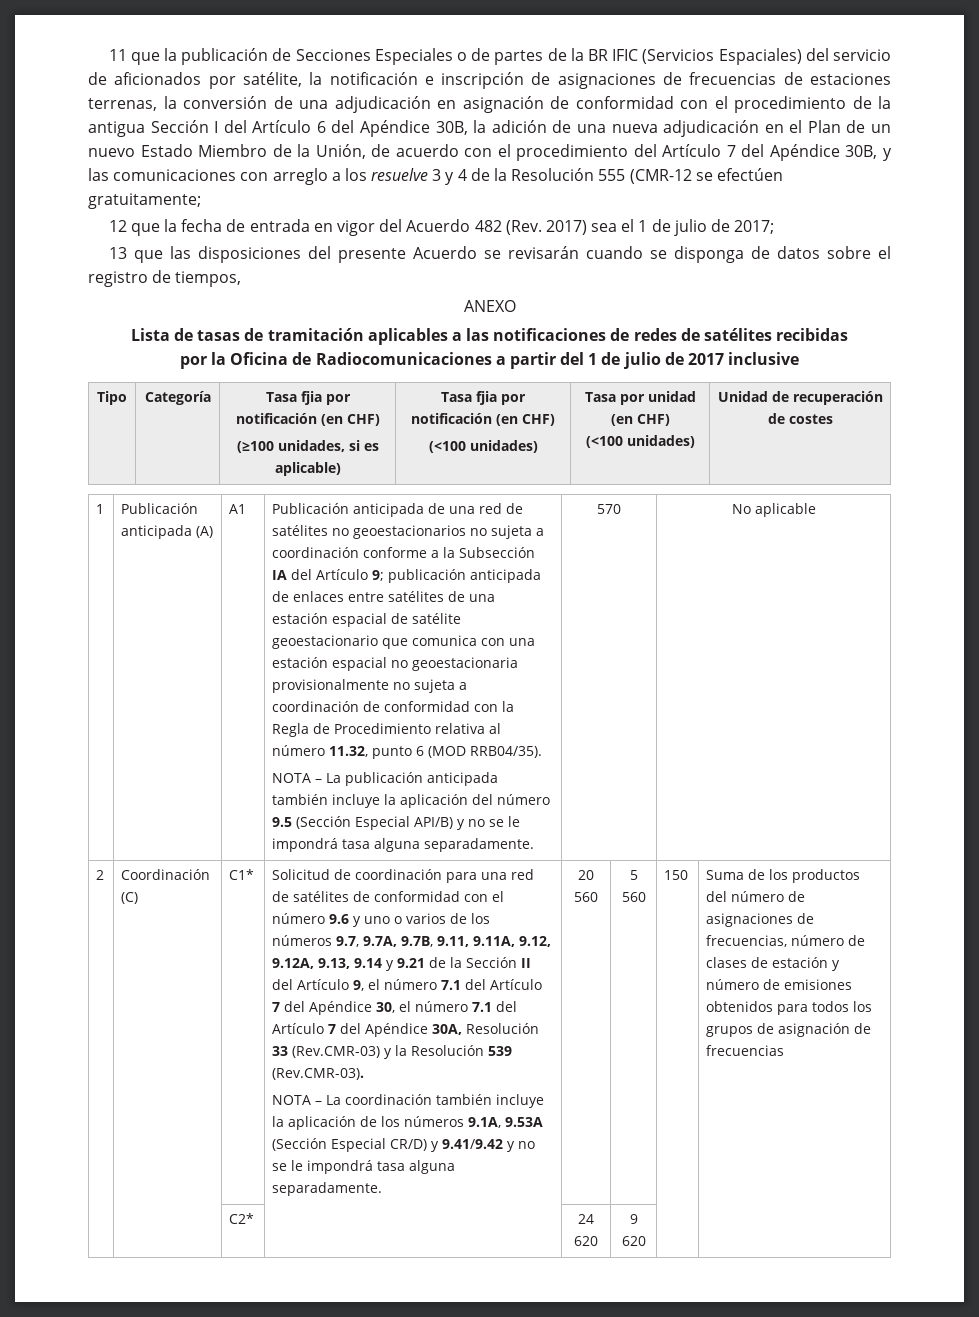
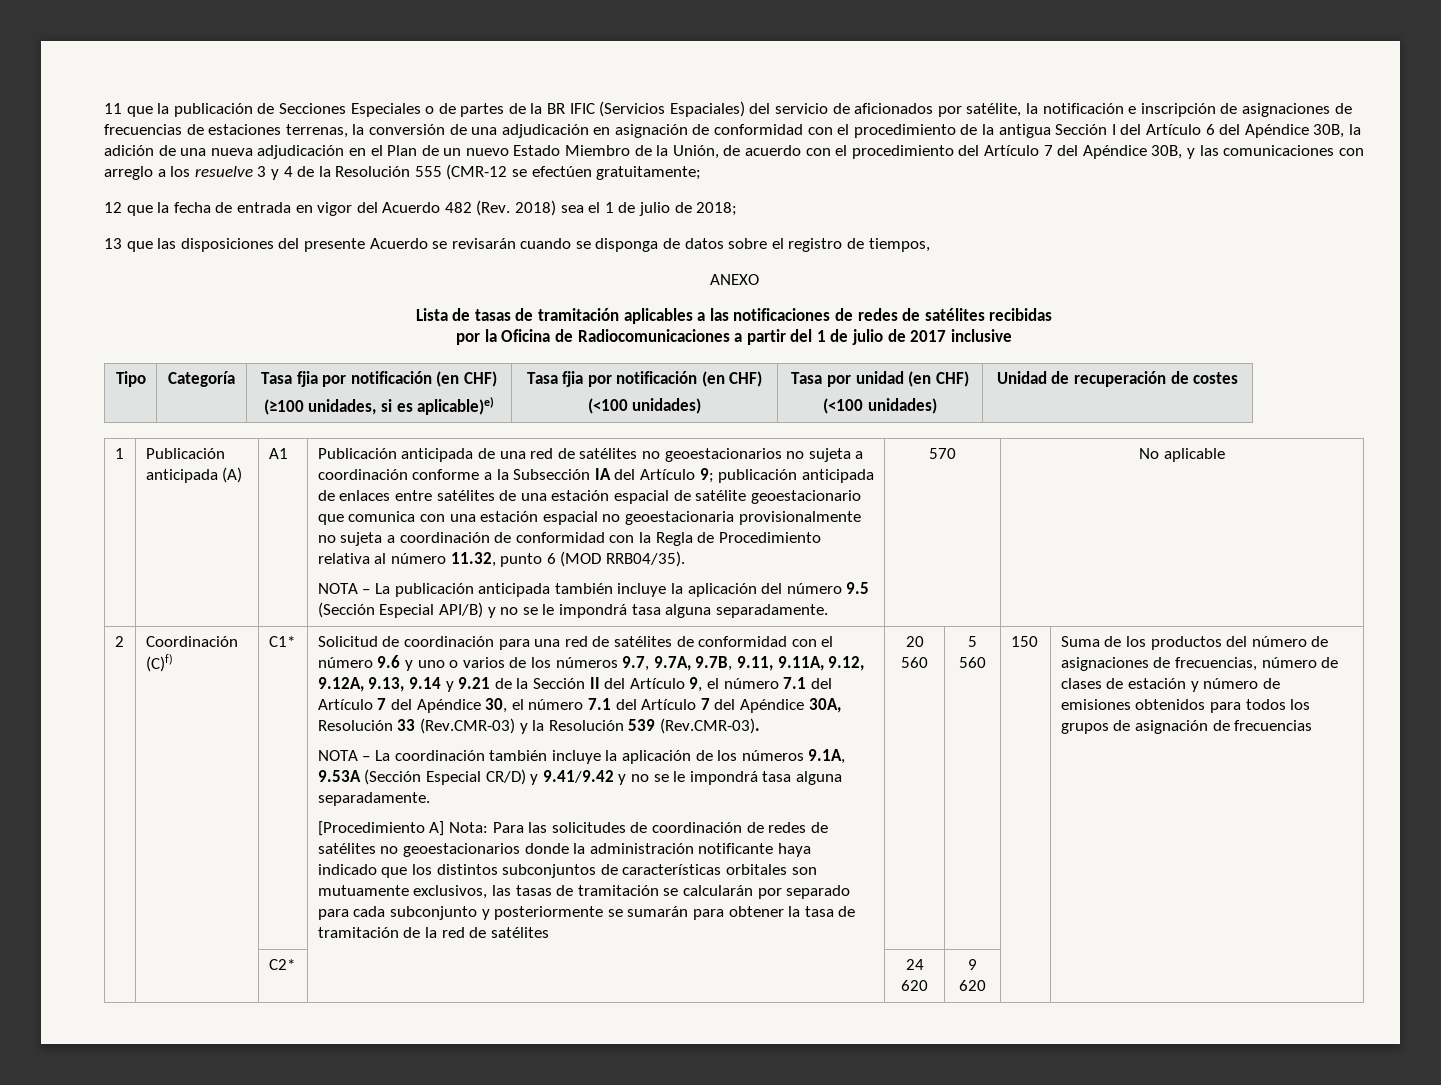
- 12 que la fecha de entrada en vigor del Acuerdo 482 (Rev. 2017) sea el 1 de julio de 2017;
+ 12 que la fecha de entrada en vigor del Acuerdo 482 (Rev. 2018) sea el 1 de julio de 2018;
  Tipo | Categoría | Tasa fjia por notificación (en CHF)
- (≥100 unidades, si es aplicable) | Tasa fjia por notificación (en CHF)
+ (≥100 unidades, si es aplicable)e) | Tasa fjia por notificación (en CHF)
- Coordinación (C)
+ Coordinación (C)f)
+ [Procedimiento A] Nota: Para las solicitudes de coordinación de redes de satélites no geoestacionarios donde la administración notificante haya indicado que los distintos subconjuntos de características orbitales son mutuamente exclusivos, las tasas de tramitación se calcularán por separado para cada subconjunto y posteriormente se sumarán para obtener la tasa de tramitación de la red de satélites

